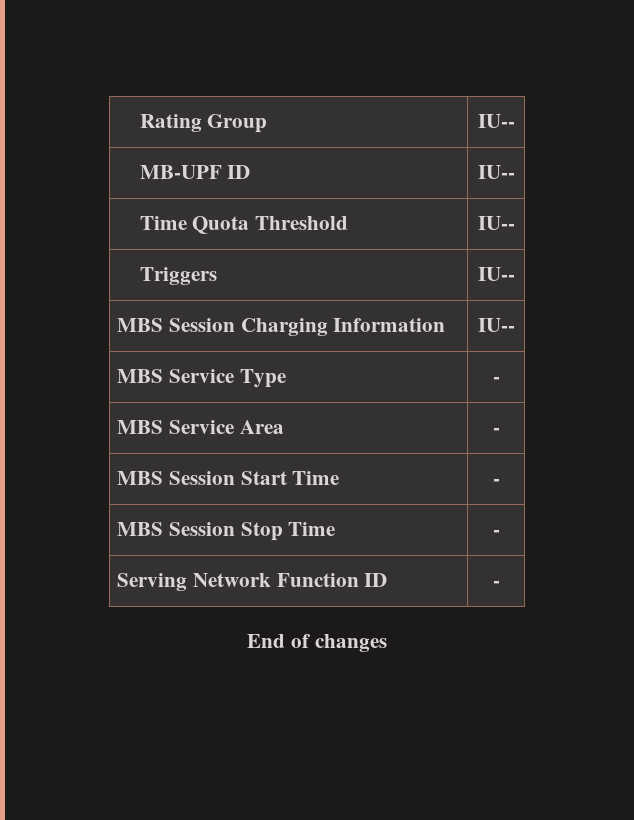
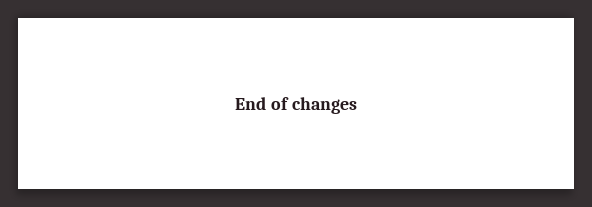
- Rating Group | IU--
- MB-UPF ID | IU--
- Time Quota Threshold | IU--
- Triggers | IU--
- MBS Session Charging Information | IU--
- MBS Service Type | -
- MBS Service Area | -
- MBS Session Start Time | -
- MBS Session Stop Time | -
- Serving Network Function ID | -

